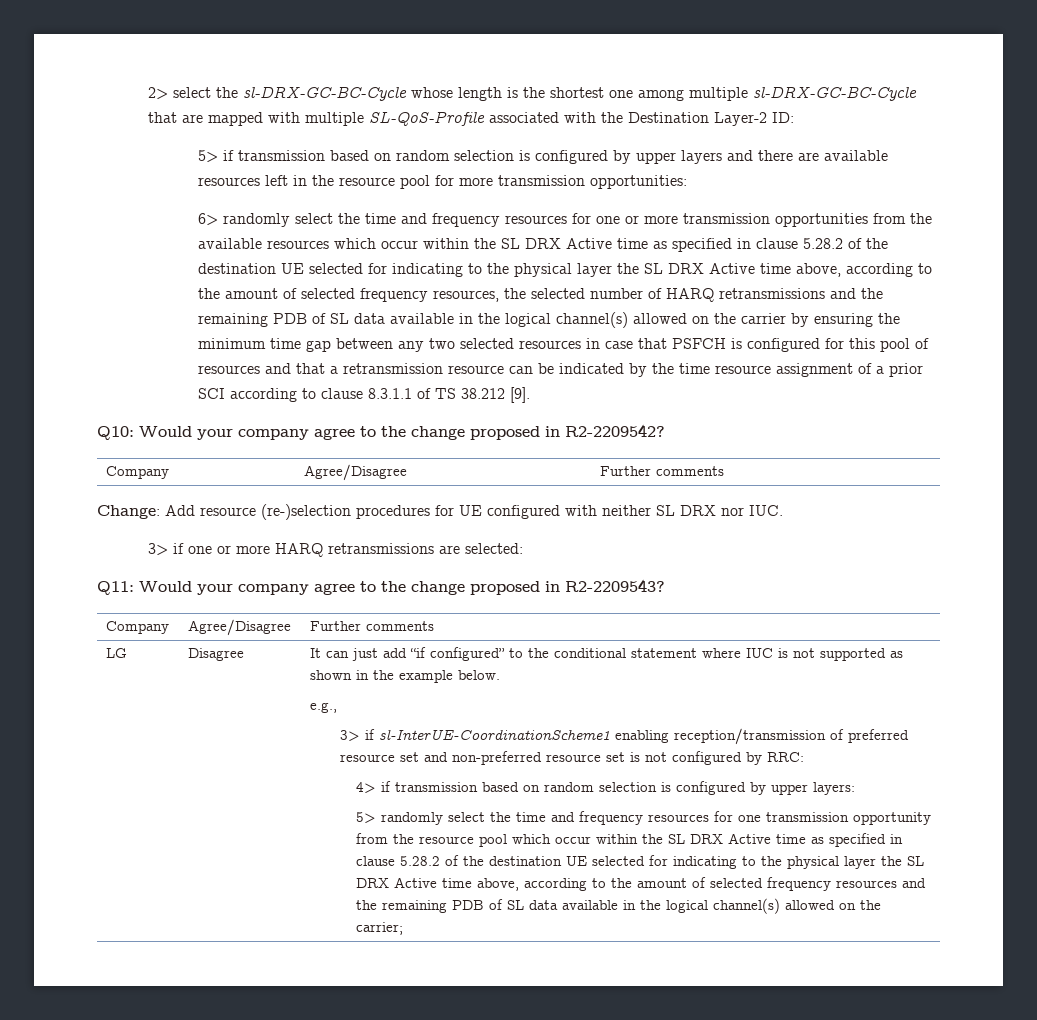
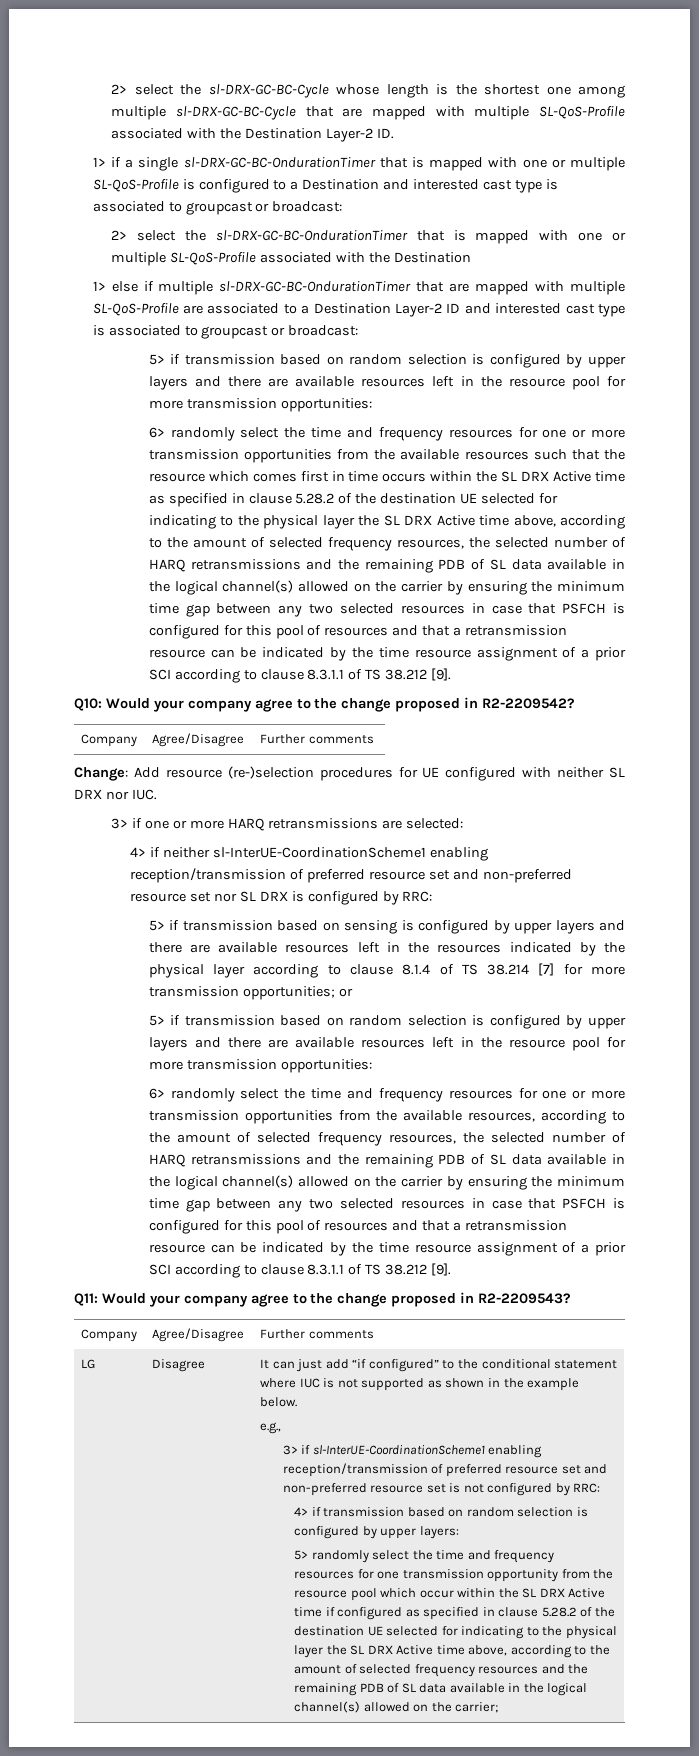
- 2> select the sl-DRX-GC-BC-Cycle whose length is the shortest one among multiple sl-DRX-GC-BC-Cycle that are mapped with multiple SL-QoS-Profile associated with the Destination Layer-2 ID:
+ 2> select the sl-DRX-GC-BC-Cycle whose length is the shortest one among multiple sl-DRX-GC-BC-Cycle that are mapped with multiple SL-QoS-Profile associated with the Destination Layer-2 ID.
+ 1> if a single sl-DRX-GC-BC-OndurationTimer that is mapped with one or multiple SL-QoS-Profile is configured to a Destination and interested cast type is associated to groupcast or broadcast:
+ 2> select the sl-DRX-GC-BC-OndurationTimer that is mapped with one or multiple SL-QoS-Profile associated with the Destination
+ 1> else if multiple sl-DRX-GC-BC-OndurationTimer that are mapped with multiple SL-QoS-Profile are associated to a Destination Layer-2 ID and interested cast type is associated to groupcast or broadcast:
- 6> randomly select the time and frequency resources for one or more transmission opportunities from the available resources which occur within the SL DRX Active time as specified in clause 5.28.2 of the destination UE selected for indicating to the physical layer the SL DRX Active time above, according to the amount of selected frequency resources, the selected number of HARQ retransmissions and the remaining PDB of SL data available in the logical channel(s) allowed on the carrier by ensuring the minimum time gap between any two selected resources in case that PSFCH is configured for this pool of resources and that a retransmission resource can be indicated by the time resource assignment of a prior SCI according to clause 8.3.1.1 of TS 38.212 [9].
+ 6> randomly select the time and frequency resources for one or more transmission opportunities from the available resources such that the resource which comes first in time occurs within the SL DRX Active time as specified in clause 5.28.2 of the destination UE selected for indicating to the physical layer the SL DRX Active time above, according to the amount of selected frequency resources, the selected number of HARQ retransmissions and the remaining PDB of SL data available in the logical channel(s) allowed on the carrier by ensuring the minimum time gap between any two selected resources in case that PSFCH is configured for this pool of resources and that a retransmission resource can be indicated by the time resource assignment of a prior SCI according to clause 8.3.1.1 of TS 38.212 [9].
+ 4> if neither sl-InterUE-CoordinationScheme1 enabling reception/transmission of preferred resource set and non-preferred resource set nor SL DRX is configured by RRC:
+ 5> if transmission based on sensing is configured by upper layers and there are available resources left in the resources indicated by the physical layer according to clause 8.1.4 of TS 38.214 [7] for more transmission opportunities; or
+ 5> if transmission based on random selection is configured by upper layers and there are available resources left in the resource pool for more transmission opportunities:
+ 6> randomly select the time and frequency resources for one or more transmission opportunities from the available resources, according to the amount of selected frequency resources, the selected number of HARQ retransmissions and the remaining PDB of SL data available in the logical channel(s) allowed on the carrier by ensuring the minimum time gap between any two selected resources in case that PSFCH is configured for this pool of resources and that a retransmission resource can be indicated by the time resource assignment of a prior SCI according to clause 8.3.1.1 of TS 38.212 [9].
- 5> randomly select the time and frequency resources for one transmission opportunity from the resource pool which occur within the SL DRX Active time as specified in clause 5.28.2 of the destination UE selected for indicating to the physical layer the SL DRX Active time above, according to the amount of selected frequency resources and the remaining PDB of SL data available in the logical channel(s) allowed on the carrier;
+ 5> randomly select the time and frequency resources for one transmission opportunity from the resource pool which occur within the SL DRX Active time if configured as specified in clause 5.28.2 of the destination UE selected for indicating to the physical layer the SL DRX Active time above, according to the amount of selected frequency resources and the remaining PDB of SL data available in the logical channel(s) allowed on the carrier;

